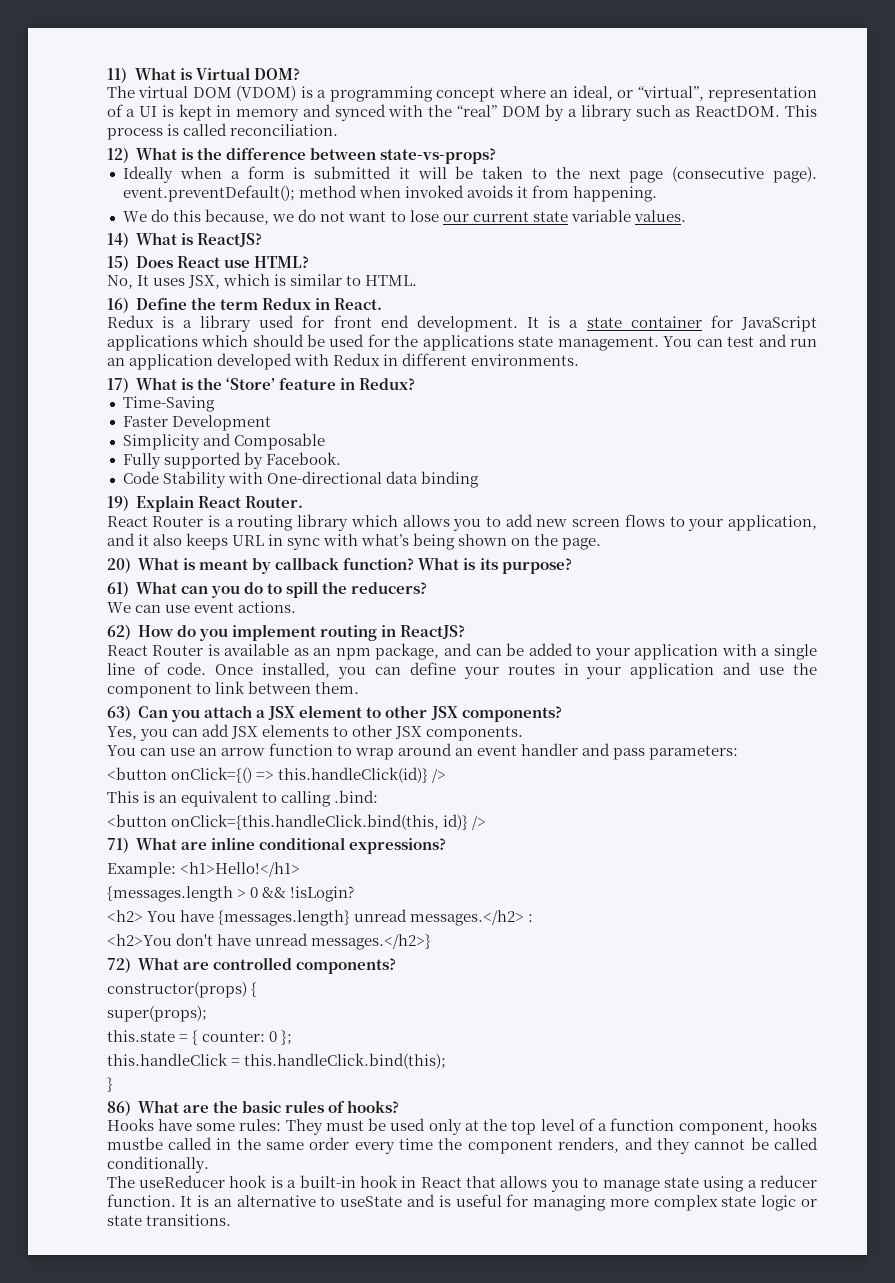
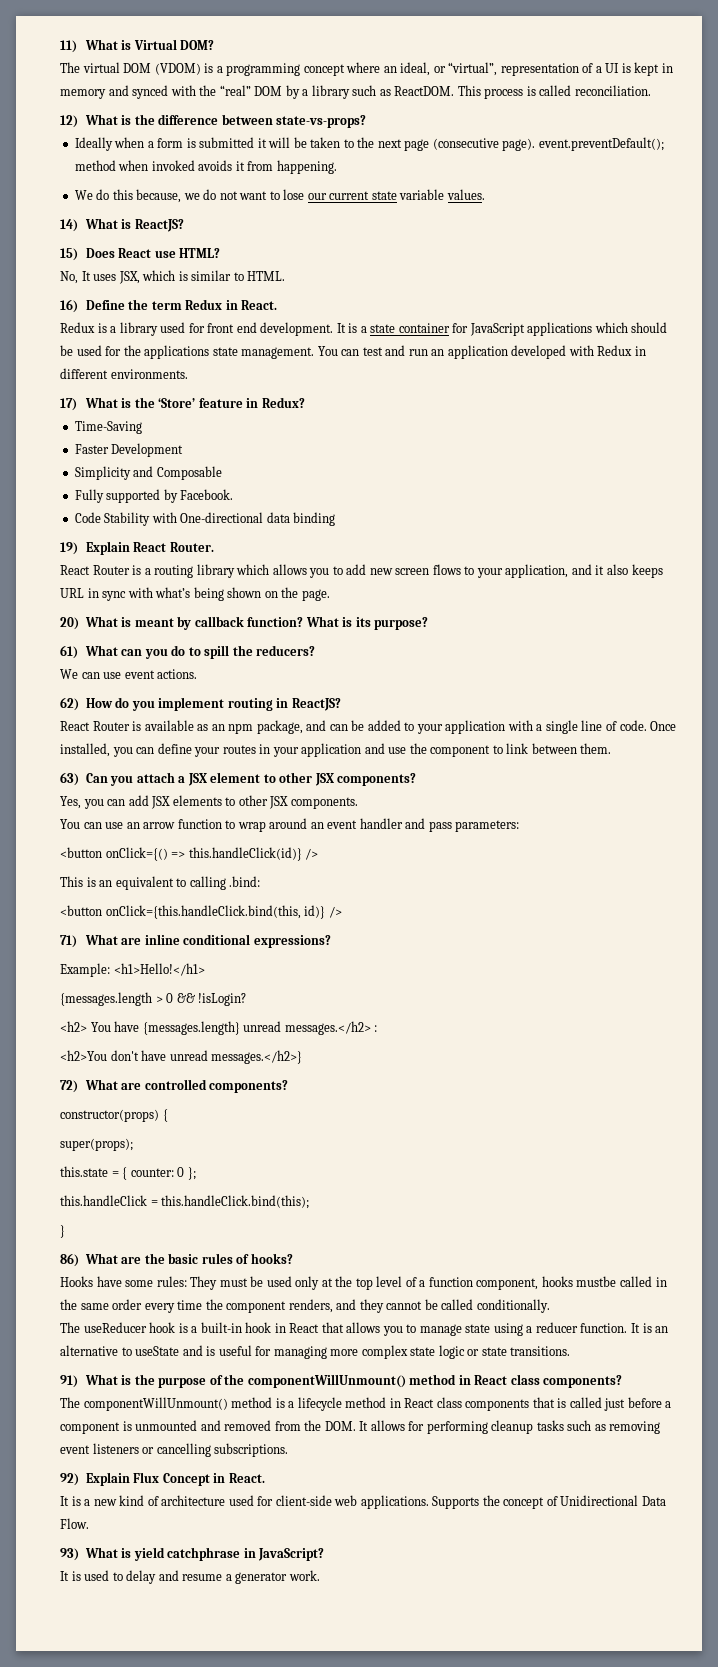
+ 91) What is the purpose of the componentWillUnmount() method in React class components?
+ The componentWillUnmount() method is a lifecycle method in React class components that is called just before a component is unmounted and removed from the DOM. It allows for performing cleanup tasks such as removing event listeners or cancelling subscriptions.
+ 92) Explain Flux Concept in React.
+ It is a new kind of architecture used for client-side web applications. Supports the concept of Unidirectional Data Flow.
+ 93) What is yield catchphrase in JavaScript?
+ It is used to delay and resume a generator work.

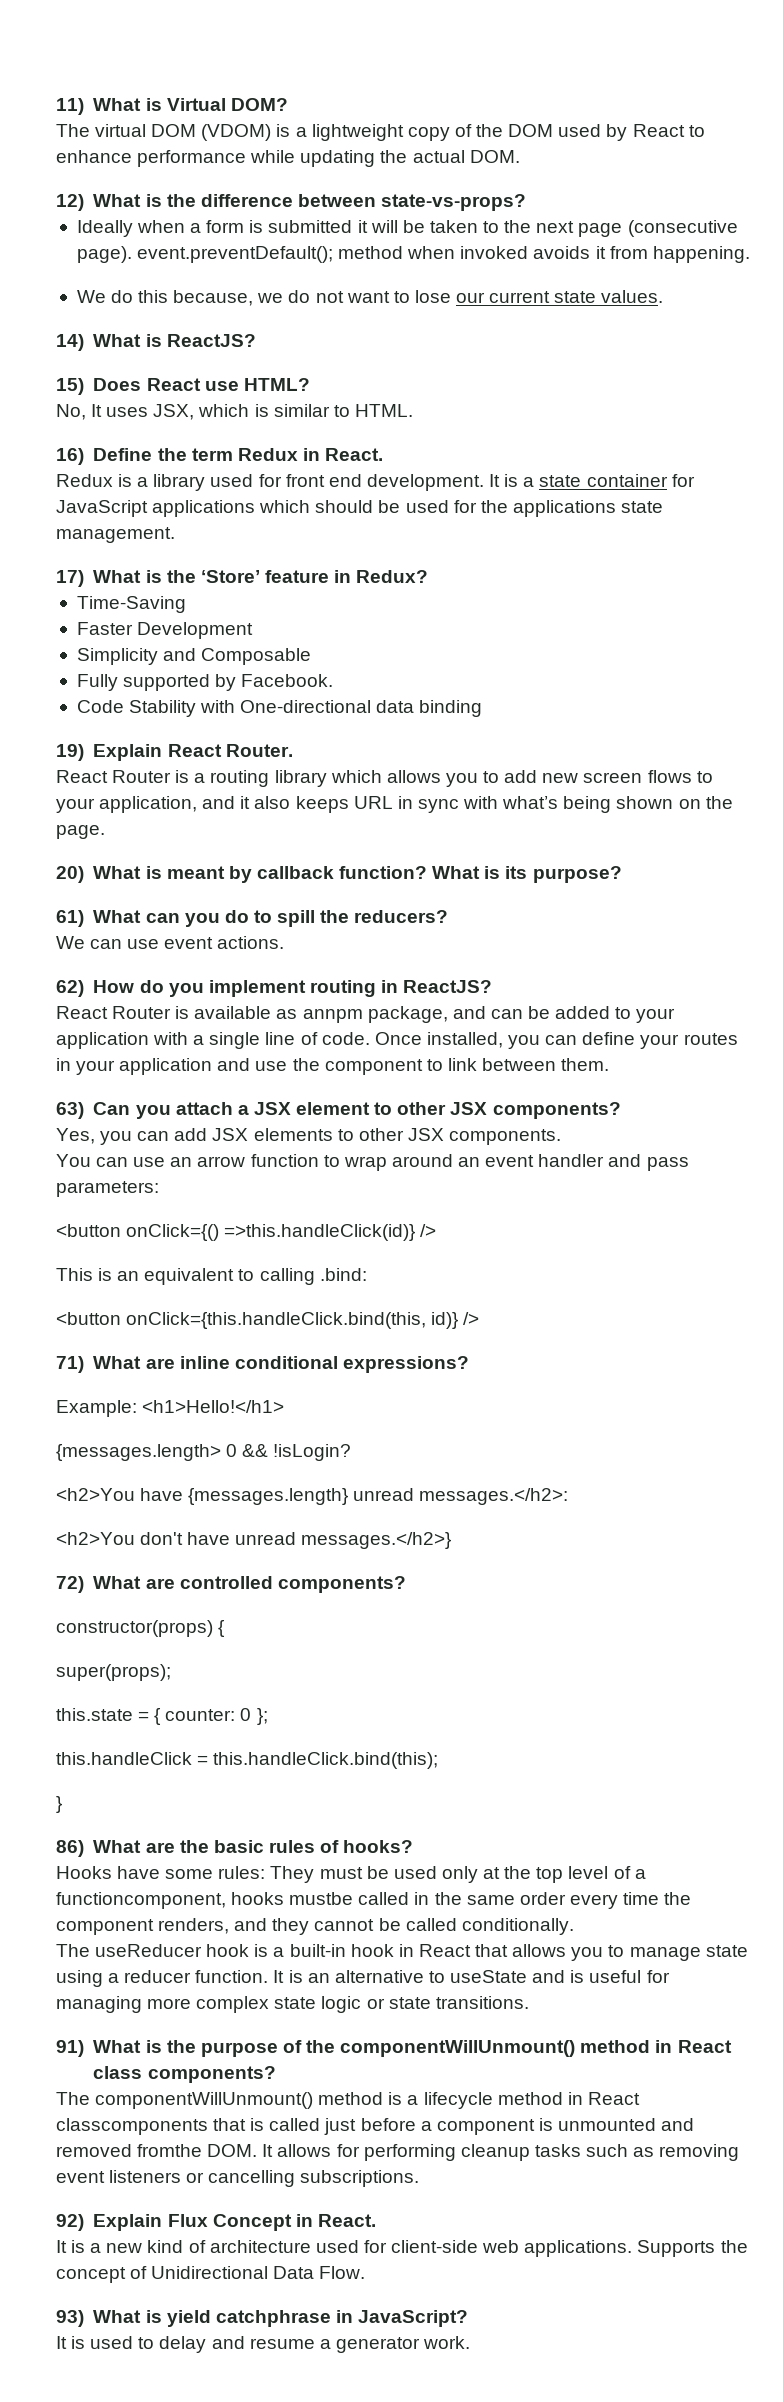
- The virtual DOM (VDOM) is a programming concept where an ideal, or “virtual”, representation of a UI is kept in memory and synced with the “real” DOM by a library such as ReactDOM. This process is called reconciliation.
+ The virtual DOM (VDOM) is a lightweight copy of the DOM used by React to enhance performance while updating the actual DOM.
- We do this because, we do not want to lose our current state variable values.
+ We do this because, we do not want to lose our current state values.
- You can test and run an application developed with Redux in different environments.
- React Router is available as an npm package, and can be added to your application with a single line of code.
+ React Router is available as annpm package, and can be added to your application with a single line of code.
- <button onClick={() => this.handleClick(id)} />
+ <button onClick={() =>this.handleClick(id)} />
- {messages.length > 0 && !isLogin?
+ {messages.length> 0 && !isLogin?
- <h2> You have {messages.length} unread messages.</h2> :
+ <h2>You have {messages.length} unread messages.</h2>:
- Hooks have some rules: They must be used only at the top level of a function component, hooks mustbe called in the same order every time the component renders, and they cannot be called conditionally.
+ Hooks have some rules: They must be used only at the top level of a functioncomponent, hooks mustbe called in the same order every time the component renders, and they cannot be called conditionally.
- The componentWillUnmount() method is a lifecycle method in React class components that is called just before a component is unmounted and removed from the DOM. It allows for performing cleanup tasks such as removing event listeners or cancelling subscriptions.
+ The componentWillUnmount() method is a lifecycle method in React classcomponents that is called just before a component is unmounted and removed fromthe DOM. It allows for performing cleanup tasks such as removing event listeners or cancelling subscriptions.

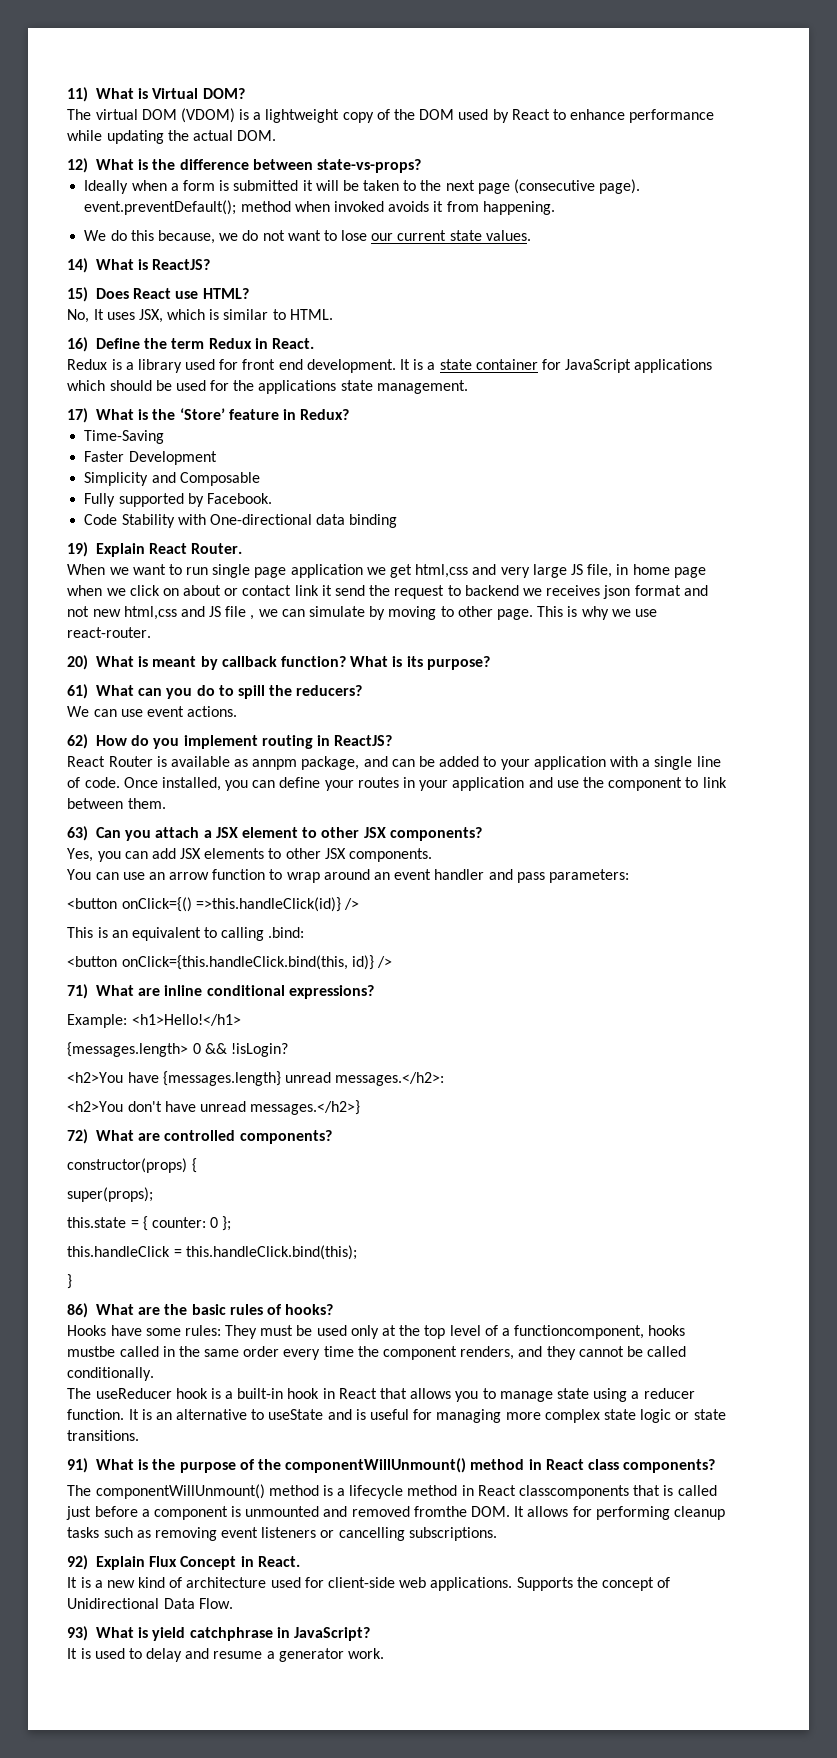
- React Router is a routing library which allows you to add new screen flows to your application, and it also keeps URL in sync with what’s being shown on the page.
+ When we want to run single page application we get html,css and very large JS file, in home page when we click on about or contact link it send the request to backend we receives json format and not new html,css and JS file , we can simulate by moving to other page. This is why we use react-router.

